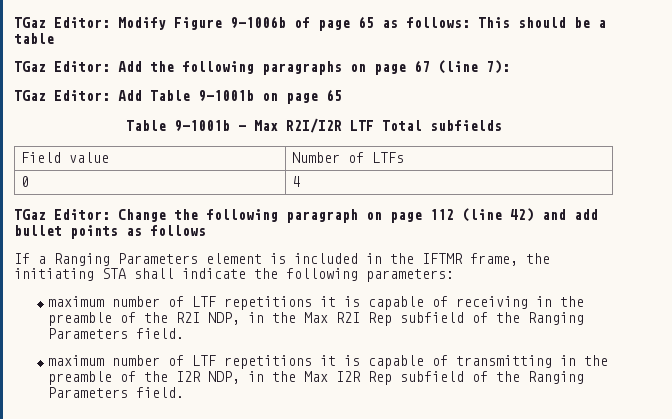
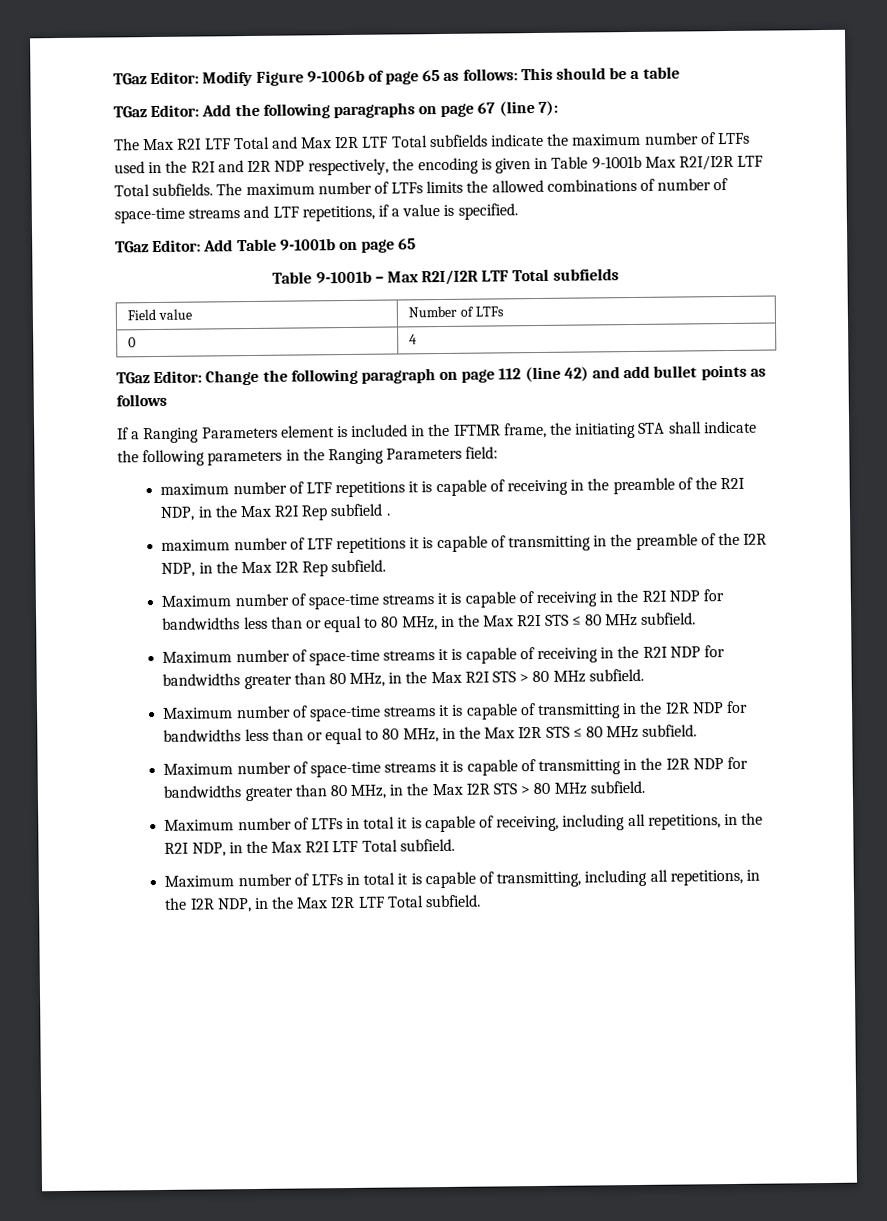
+ The Max R2I LTF Total and Max I2R LTF Total subfields indicate the maximum number of LTFs used in the R2I and I2R NDP respectively, the encoding is given in Table 9-1001b Max R2I/I2R LTF Total subfields. The maximum number of LTFs limits the allowed combinations of number of space-time streams and LTF repetitions, if a value is specified.
- If a Ranging Parameters element is included in the IFTMR frame, the initiating STA shall indicate the following parameters:
+ If a Ranging Parameters element is included in the IFTMR frame, the initiating STA shall indicate the following parameters in the Ranging Parameters field:
- maximum number of LTF repetitions it is capable of receiving in the preamble of the R2I NDP, in the Max R2I Rep subfield of the Ranging Parameters field.
+ maximum number of LTF repetitions it is capable of receiving in the preamble of the R2I NDP, in the Max R2I Rep subfield .
- maximum number of LTF repetitions it is capable of transmitting in the preamble of the I2R NDP, in the Max I2R Rep subfield of the Ranging Parameters field.
+ maximum number of LTF repetitions it is capable of transmitting in the preamble of the I2R NDP, in the Max I2R Rep subfield.
+ Maximum number of space-time streams it is capable of receiving in the R2I NDP for bandwidths less than or equal to 80 MHz, in the Max R2I STS ≤ 80 MHz subfield.
+ Maximum number of space-time streams it is capable of receiving in the R2I NDP for bandwidths greater than 80 MHz, in the Max R2I STS > 80 MHz subfield.
+ Maximum number of space-time streams it is capable of transmitting in the I2R NDP for bandwidths less than or equal to 80 MHz, in the Max I2R STS ≤ 80 MHz subfield.
+ Maximum number of space-time streams it is capable of transmitting in the I2R NDP for bandwidths greater than 80 MHz, in the Max I2R STS > 80 MHz subfield.
+ Maximum number of LTFs in total it is capable of receiving, including all repetitions, in the R2I NDP, in the Max R2I LTF Total subfield.
+ Maximum number of LTFs in total it is capable of transmitting, including all repetitions, in the I2R NDP, in the Max I2R LTF Total subfield.

